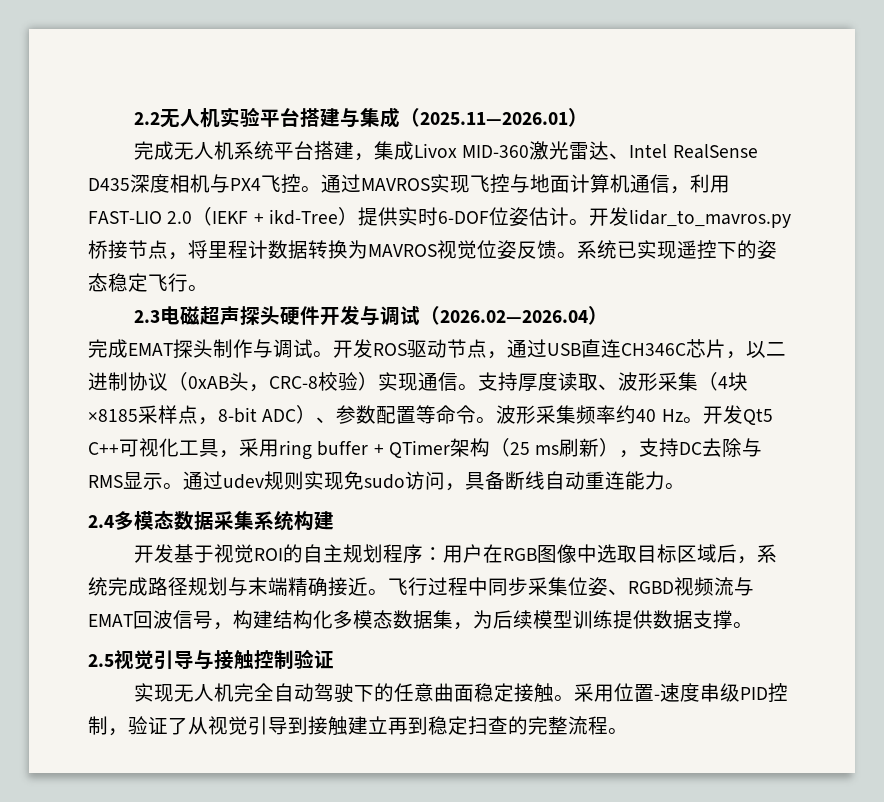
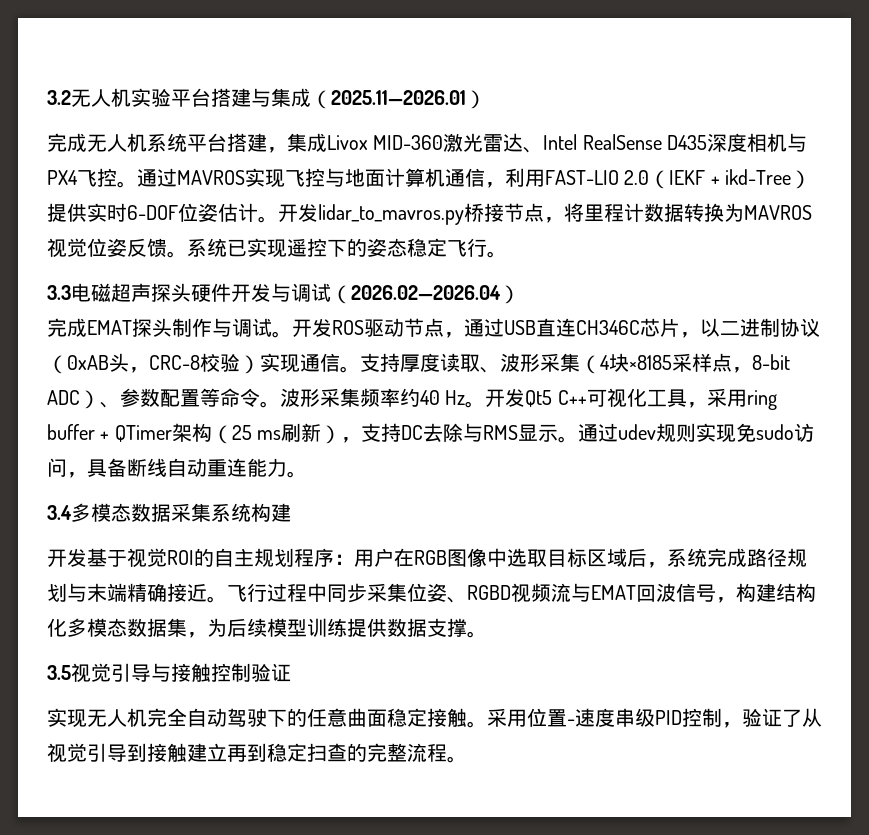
- 2.2无人机实验平台搭建与集成（2025.11—2026.01）
+ 3.2无人机实验平台搭建与集成（2025.11—2026.01）
- 2.3电磁超声探头硬件开发与调试（2026.02—2026.04）
+ 3.3电磁超声探头硬件开发与调试（2026.02—2026.04）
- 2.4多模态数据采集系统构建
+ 3.4多模态数据采集系统构建
- 2.5视觉引导与接触控制验证
+ 3.5视觉引导与接触控制验证

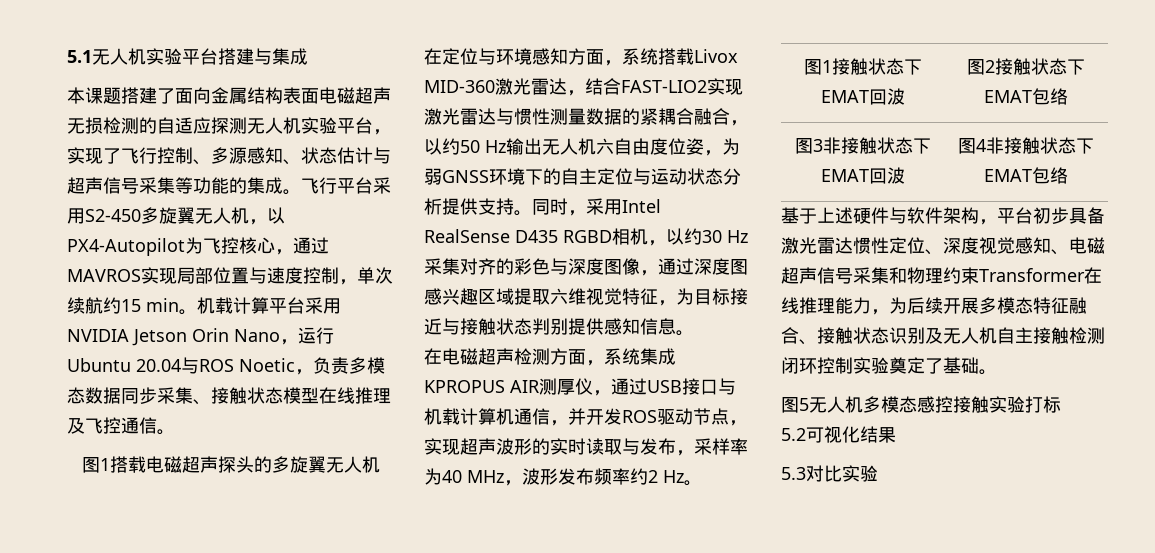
- 3.2无人机实验平台搭建与集成（2025.11—2026.01）
- 完成无人机系统平台搭建，集成Livox MID-360激光雷达、Intel RealSense D435深度相机与PX4飞控。通过MAVROS实现飞控与地面计算机通信，利用FAST-LIO 2.0（IEKF + ikd-Tree）提供实时6-DOF位姿估计。开发lidar_to_mavros.py桥接节点，将里程计数据转换为MAVROS视觉位姿反馈。系统已实现遥控下的姿态稳定飞行。
- 3.3电磁超声探头硬件开发与调试（2026.02—2026.04）
- 完成EMAT探头制作与调试。开发ROS驱动节点，通过USB直连CH346C芯片，以二进制协议（0xAB头，CRC-8校验）实现通信。支持厚度读取、波形采集（4块×8185采样点，8-bit ADC）、参数配置等命令。波形采集频率约40 Hz。开发Qt5 C++可视化工具，采用ring buffer + QTimer架构（25 ms刷新），支持DC去除与RMS显示。通过udev规则实现免sudo访问，具备断线自动重连能力。
- 3.4多模态数据采集系统构建
- 开发基于视觉ROI的自主规划程序：用户在RGB图像中选取目标区域后，系统完成路径规划与末端精确接近。飞行过程中同步采集位姿、RGBD视频流与EMAT回波信号，构建结构化多模态数据集，为后续模型训练提供数据支撑。
- 3.5视觉引导与接触控制验证
- 实现无人机完全自动驾驶下的任意曲面稳定接触。采用位置-速度串级PID控制，验证了从视觉引导到接触建立再到稳定扫查的完整流程。
+ 5.1无人机实验平台搭建与集成
+ 本课题搭建了面向金属结构表面电磁超声无损检测的自适应探测无人机实验平台，实现了飞行控制、多源感知、状态估计与超声信号采集等功能的集成。飞行平台采用S2-450多旋翼无人机，以PX4-Autopilot为飞控核心，通过MAVROS实现局部位置与速度控制，单次续航约15 min。机载计算平台采用NVIDIA Jetson Orin Nano，运行Ubuntu 20.04与ROS Noetic，负责多模态数据同步采集、接触状态模型在线推理及飞控通信。
+ 图1搭载电磁超声探头的多旋翼无人机
+ 在定位与环境感知方面，系统搭载Livox MID-360激光雷达，结合FAST-LIO2实现激光雷达与惯性测量数据的紧耦合融合，以约50 Hz输出无人机六自由度位姿，为弱GNSS环境下的自主定位与运动状态分析提供支持。同时，采用Intel RealSense D435 RGBD相机，以约30 Hz采集对齐的彩色与深度图像，通过深度图感兴趣区域提取六维视觉特征，为目标接近与接触状态判别提供感知信息。
+ 在电磁超声检测方面，系统集成KPROPUS AIR测厚仪，通过USB接口与机载计算机通信，并开发ROS驱动节点，实现超声波形的实时读取与发布，采样率为40 MHz，波形发布频率约2 Hz。
+ 图1接触状态下EMAT回波 | 图2接触状态下EMAT包络
+ 图3非接触状态下EMAT回波 | 图4非接触状态下EMAT包络
+ 基于上述硬件与软件架构，平台初步具备激光雷达惯性定位、深度视觉感知、电磁超声信号采集和物理约束Transformer在线推理能力，为后续开展多模态特征融合、接触状态识别及无人机自主接触检测闭环控制实验奠定了基础。
+ 图5无人机多模态感控接触实验打标
+ 5.2可视化结果
+ 5.3对比实验

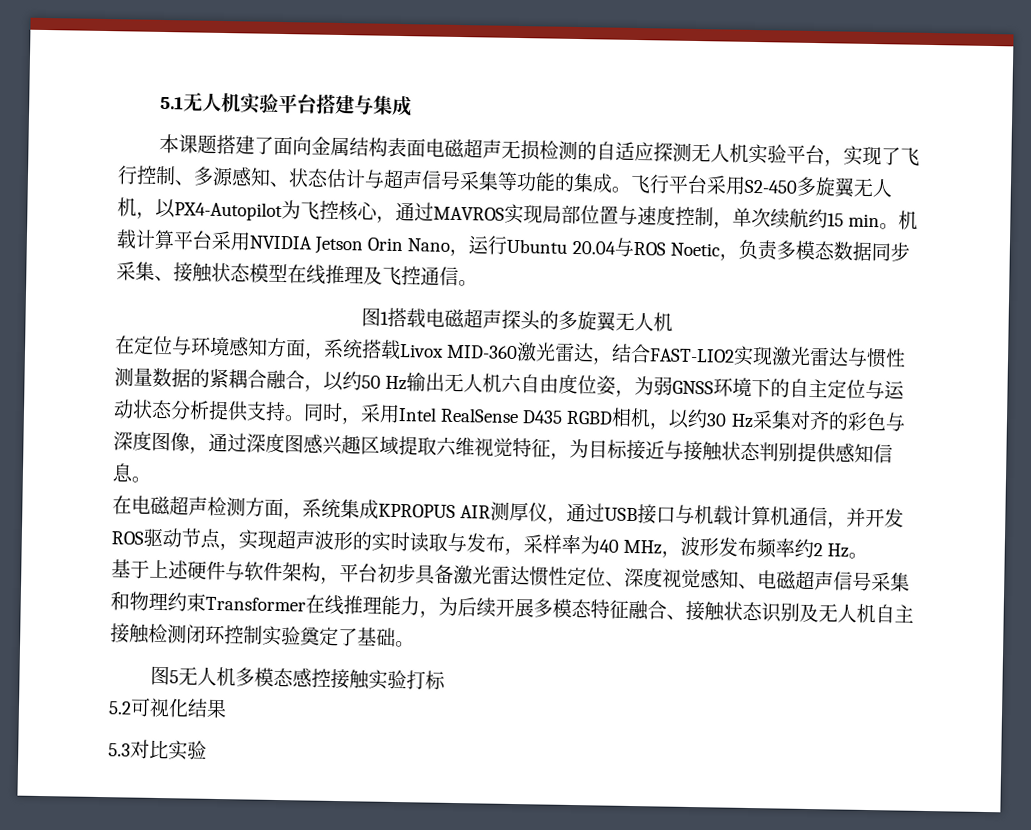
- 图1接触状态下EMAT回波 | 图2接触状态下EMAT包络
- 图3非接触状态下EMAT回波 | 图4非接触状态下EMAT包络

